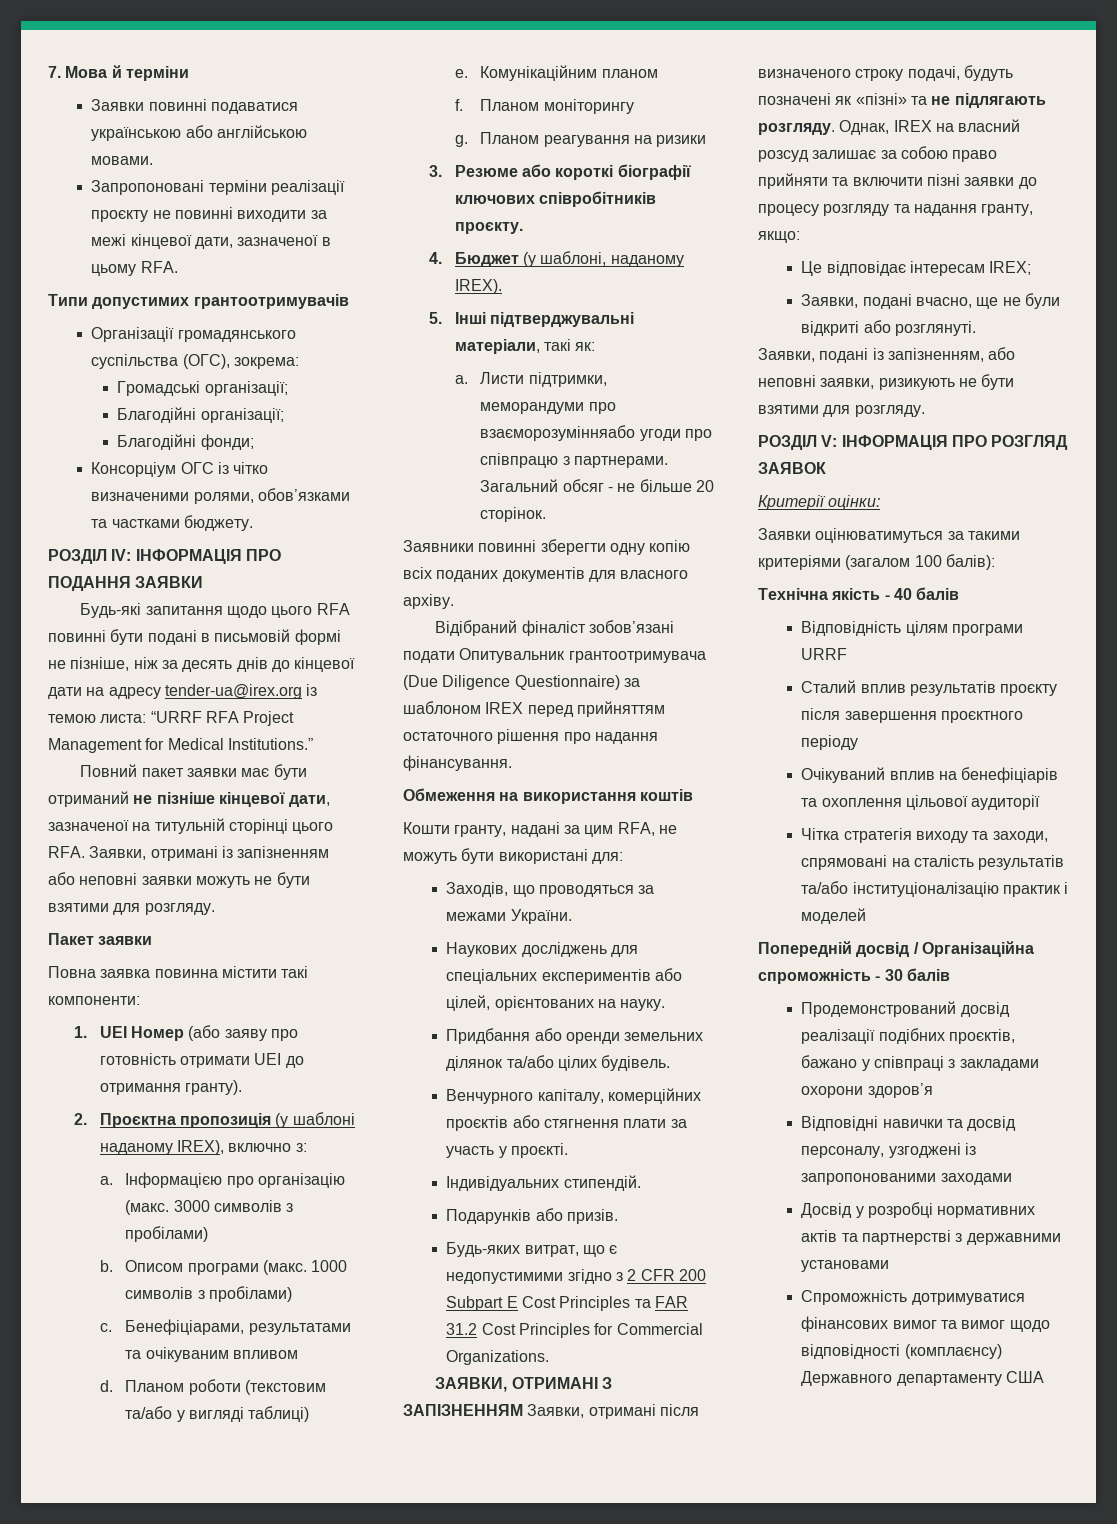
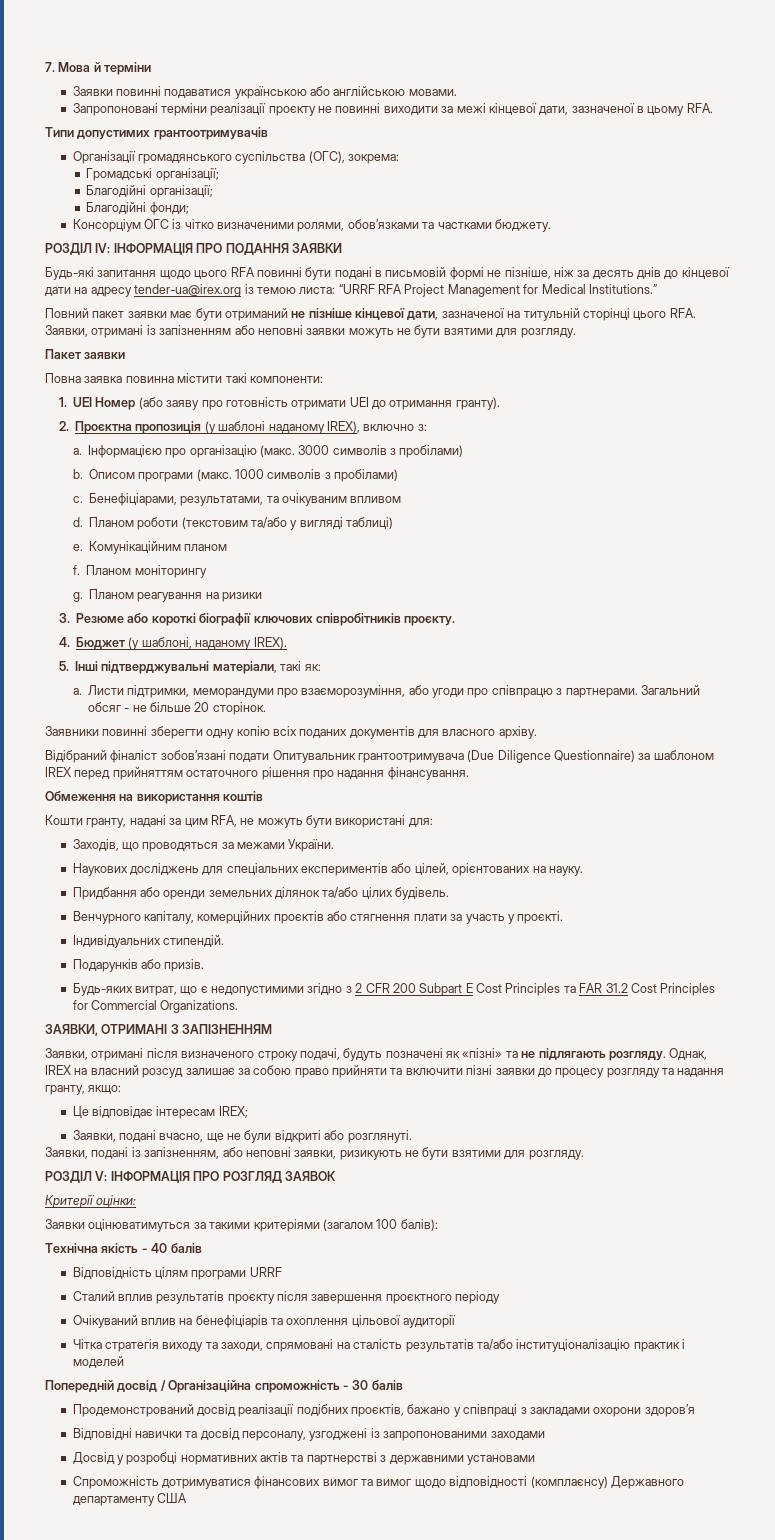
- Бенефіціарами, результатами та очікуваним впливом
+ Бенефіціарами, результатами, та очікуваним впливом
- Листи підтримки, меморандуми про взаєморозумінняабо угоди про співпрацю з партнерами.
+ Листи підтримки, меморандуми про взаєморозуміння, або угоди про співпрацю з партнерами.
- ЗАЯВКИ, ОТРИМАНІ З ЗАПІЗНЕННЯМ Заявки, отримані після визначеного строку подачі, будуть позначені як «пізні» та не підлягають розгляду.
+ ЗАЯВКИ, ОТРИМАНІ З ЗАПІЗНЕННЯМ
+ Заявки, отримані після визначеного строку подачі, будуть позначені як «пізні» та не підлягають розгляду.

